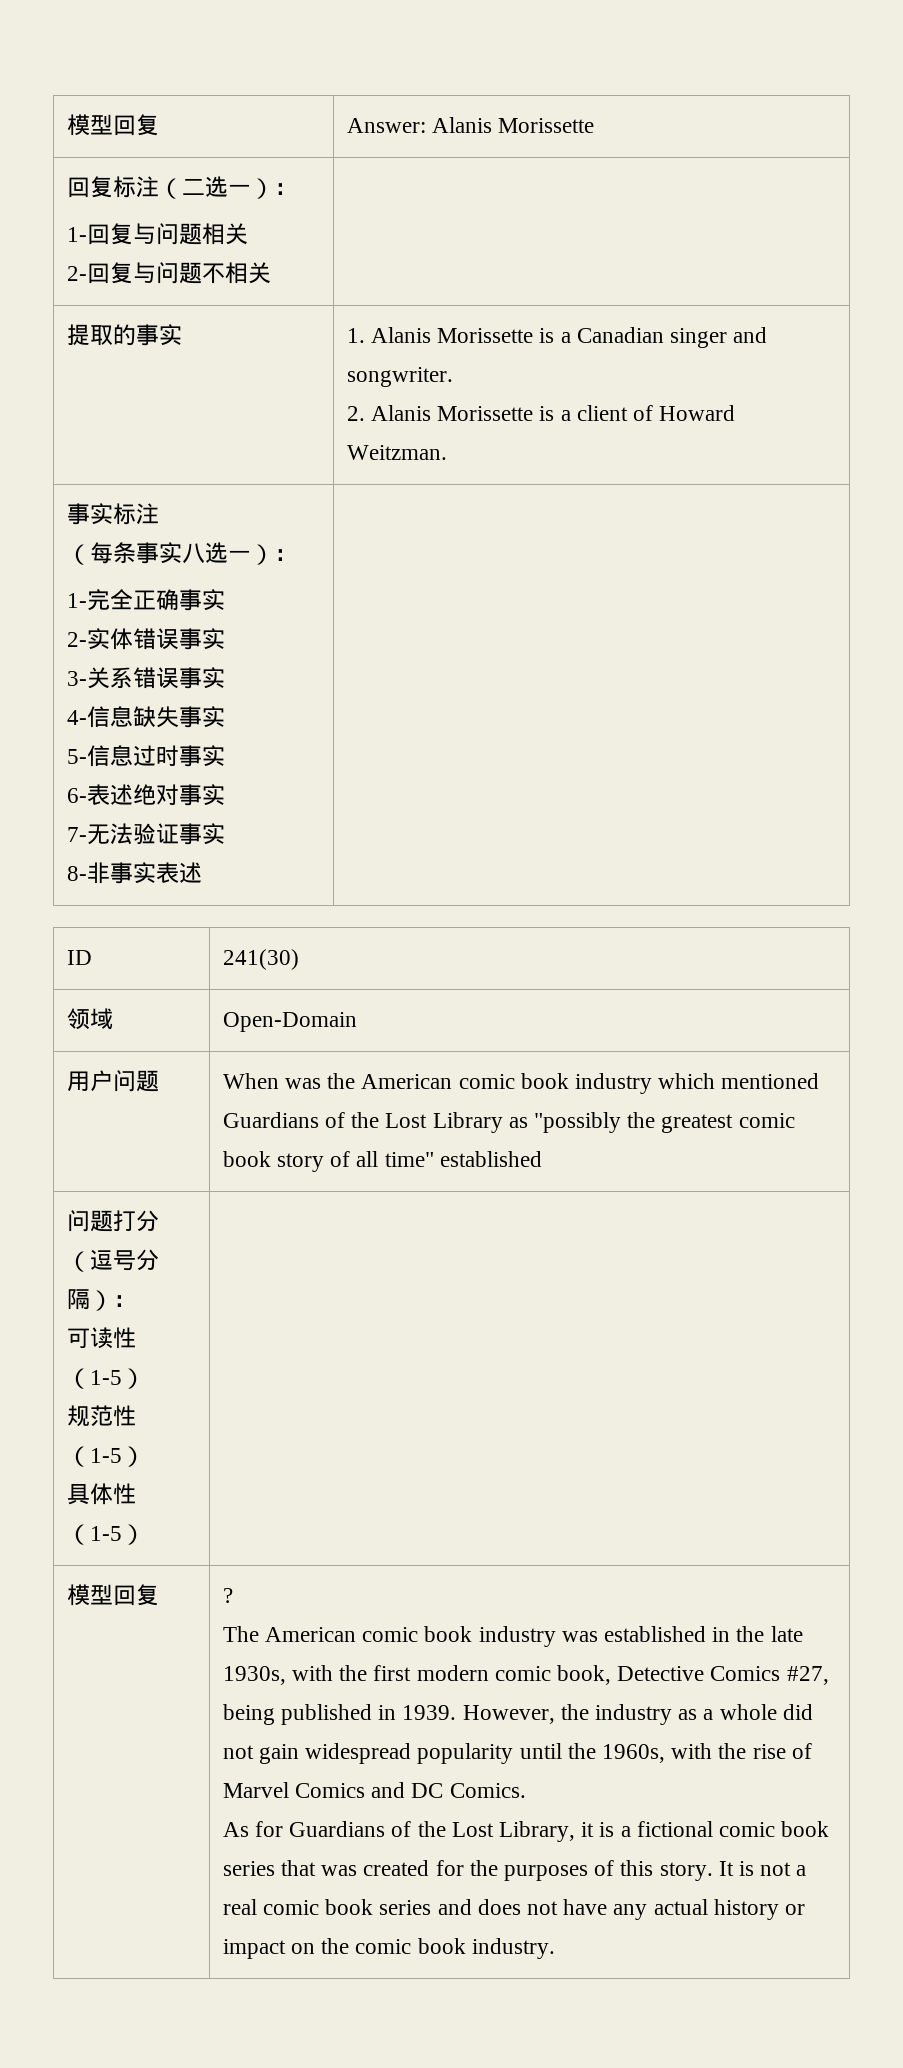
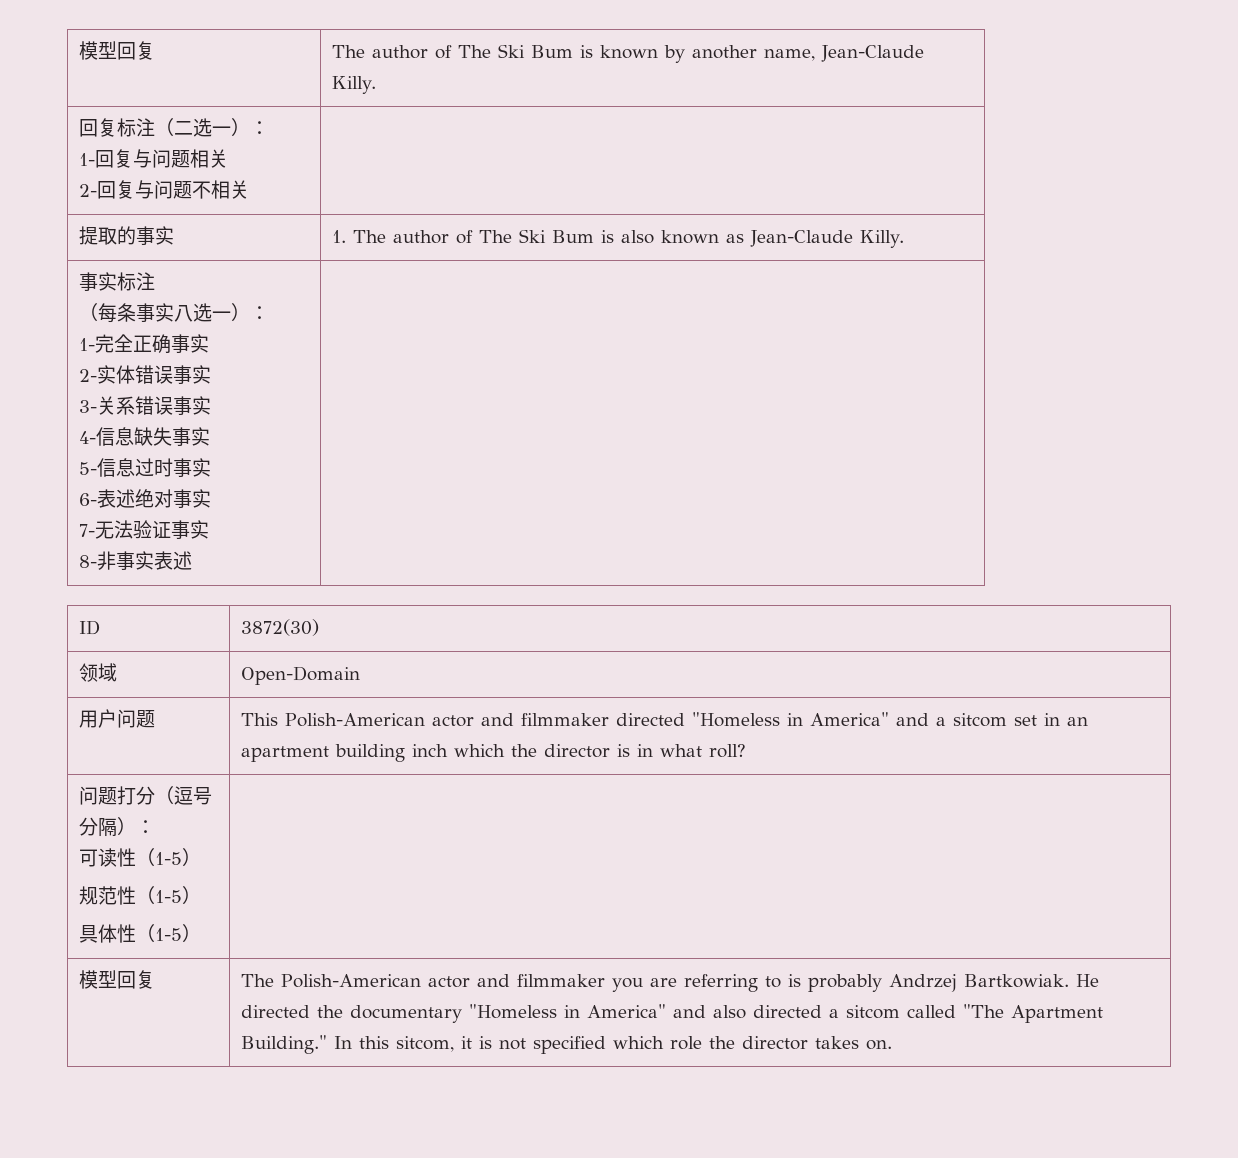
- 模型回复 | Answer: Alanis Morissette
+ 模型回复 | The author of The Ski Bum is known by another name, Jean-Claude Killy.
- 提取的事实 | 1. Alanis Morissette is a Canadian singer and songwriter.
- 2. Alanis Morissette is a client of Howard Weitzman.
+ 提取的事实 | 1. The author of The Ski Bum is also known as Jean-Claude Killy.
- ID | 241(30)
+ ID | 3872(30)
- 用户问题 | When was the American comic book industry which mentioned Guardians of the Lost Library as "possibly the greatest comic book story of all time" established
+ 用户问题 | This Polish-American actor and filmmaker directed "Homeless in America" and a sitcom set in an apartment building inch which the director is in what roll?
- ?
- The American comic book industry was established in the late 1930s, with the first modern comic book, Detective Comics #27, being published in 1939. However, the industry as a whole did not gain widespread popularity until the 1960s, with the rise of Marvel Comics and DC Comics.
- As for Guardians of the Lost Library, it is a fictional comic book series that was created for the purposes of this story. It is not a real comic book series and does not have any actual history or impact on the comic book industry.
+ The Polish-American actor and filmmaker you are referring to is probably Andrzej Bartkowiak. He directed the documentary "Homeless in America" and also directed a sitcom called "The Apartment Building." In this sitcom, it is not specified which role the director takes on.

